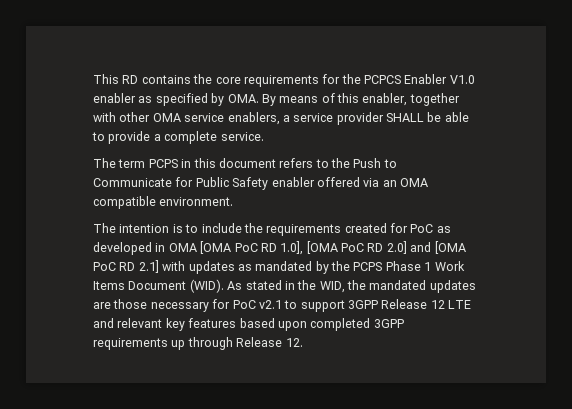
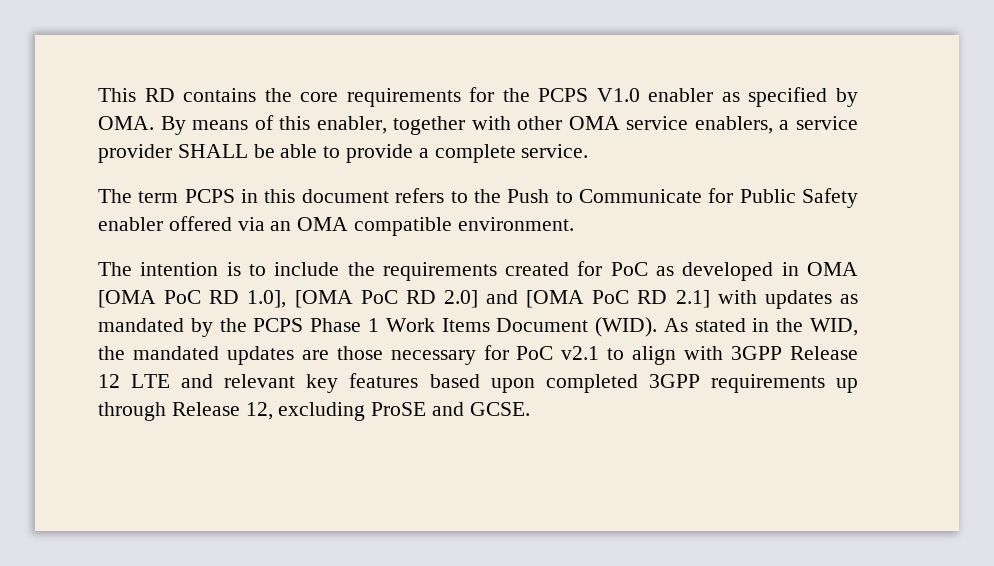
- This RD contains the core requirements for the PCPCS Enabler V1.0 enabler as specified by OMA. By means of this enabler, together with other OMA service enablers, a service provider SHALL be able to provide a complete service.
+ This RD contains the core requirements for the PCPS V1.0 enabler as specified by OMA. By means of this enabler, together with other OMA service enablers, a service provider SHALL be able to provide a complete service.
- As stated in the WID, the mandated updates are those necessary for PoC v2.1 to support 3GPP Release 12 LTE and relevant key features based upon completed 3GPP requirements up through Release 12.
+ As stated in the WID, the mandated updates are those necessary for PoC v2.1 to align with 3GPP Release 12 LTE and relevant key features based upon completed 3GPP requirements up through Release 12, excluding ProSE and GCSE.

